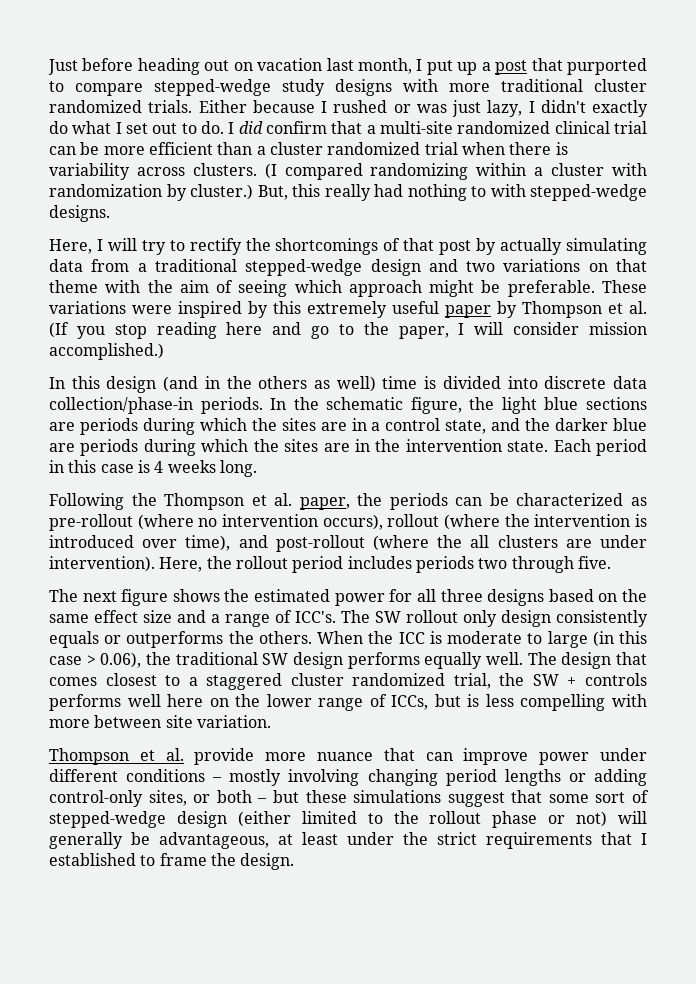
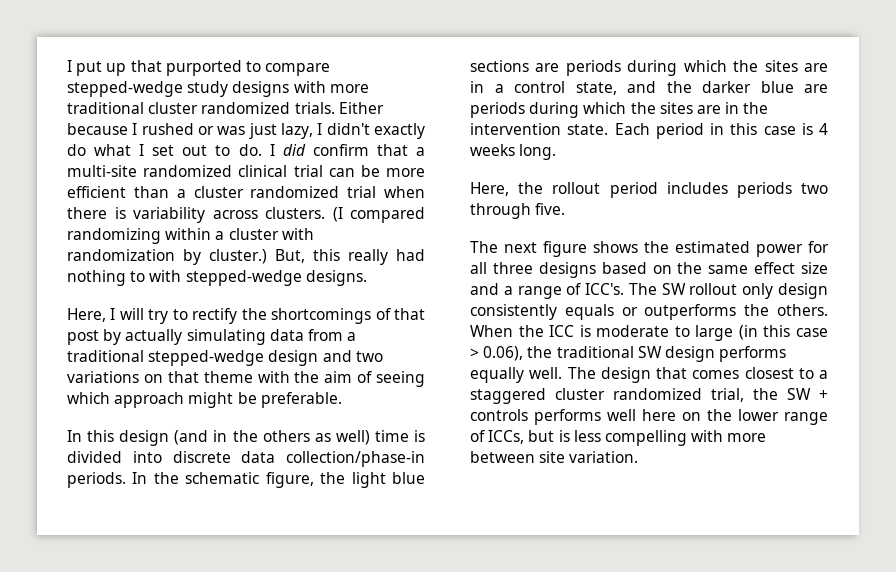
- Just before heading out on vacation last month, I put up a post that purported to compare stepped-wedge study designs with more traditional cluster randomized trials.
+ I put up that purported to compare stepped-wedge study designs with more traditional cluster randomized trials.
- These variations were inspired by this extremely useful paper by Thompson et al. (If you stop reading here and go to the paper, I will consider mission accomplished.)
- Following the Thompson et al. paper, the periods can be characterized as pre-rollout (where no intervention occurs), rollout (where the intervention is introduced over time), and post-rollout (where the all clusters are under intervention).
- Thompson et al. provide more nuance that can improve power under different conditions – mostly involving changing period lengths or adding control-only sites, or both – but these simulations suggest that some sort of stepped-wedge design (either limited to the rollout phase or not) will generally be advantageous, at least under the strict requirements that I established to frame the design.

